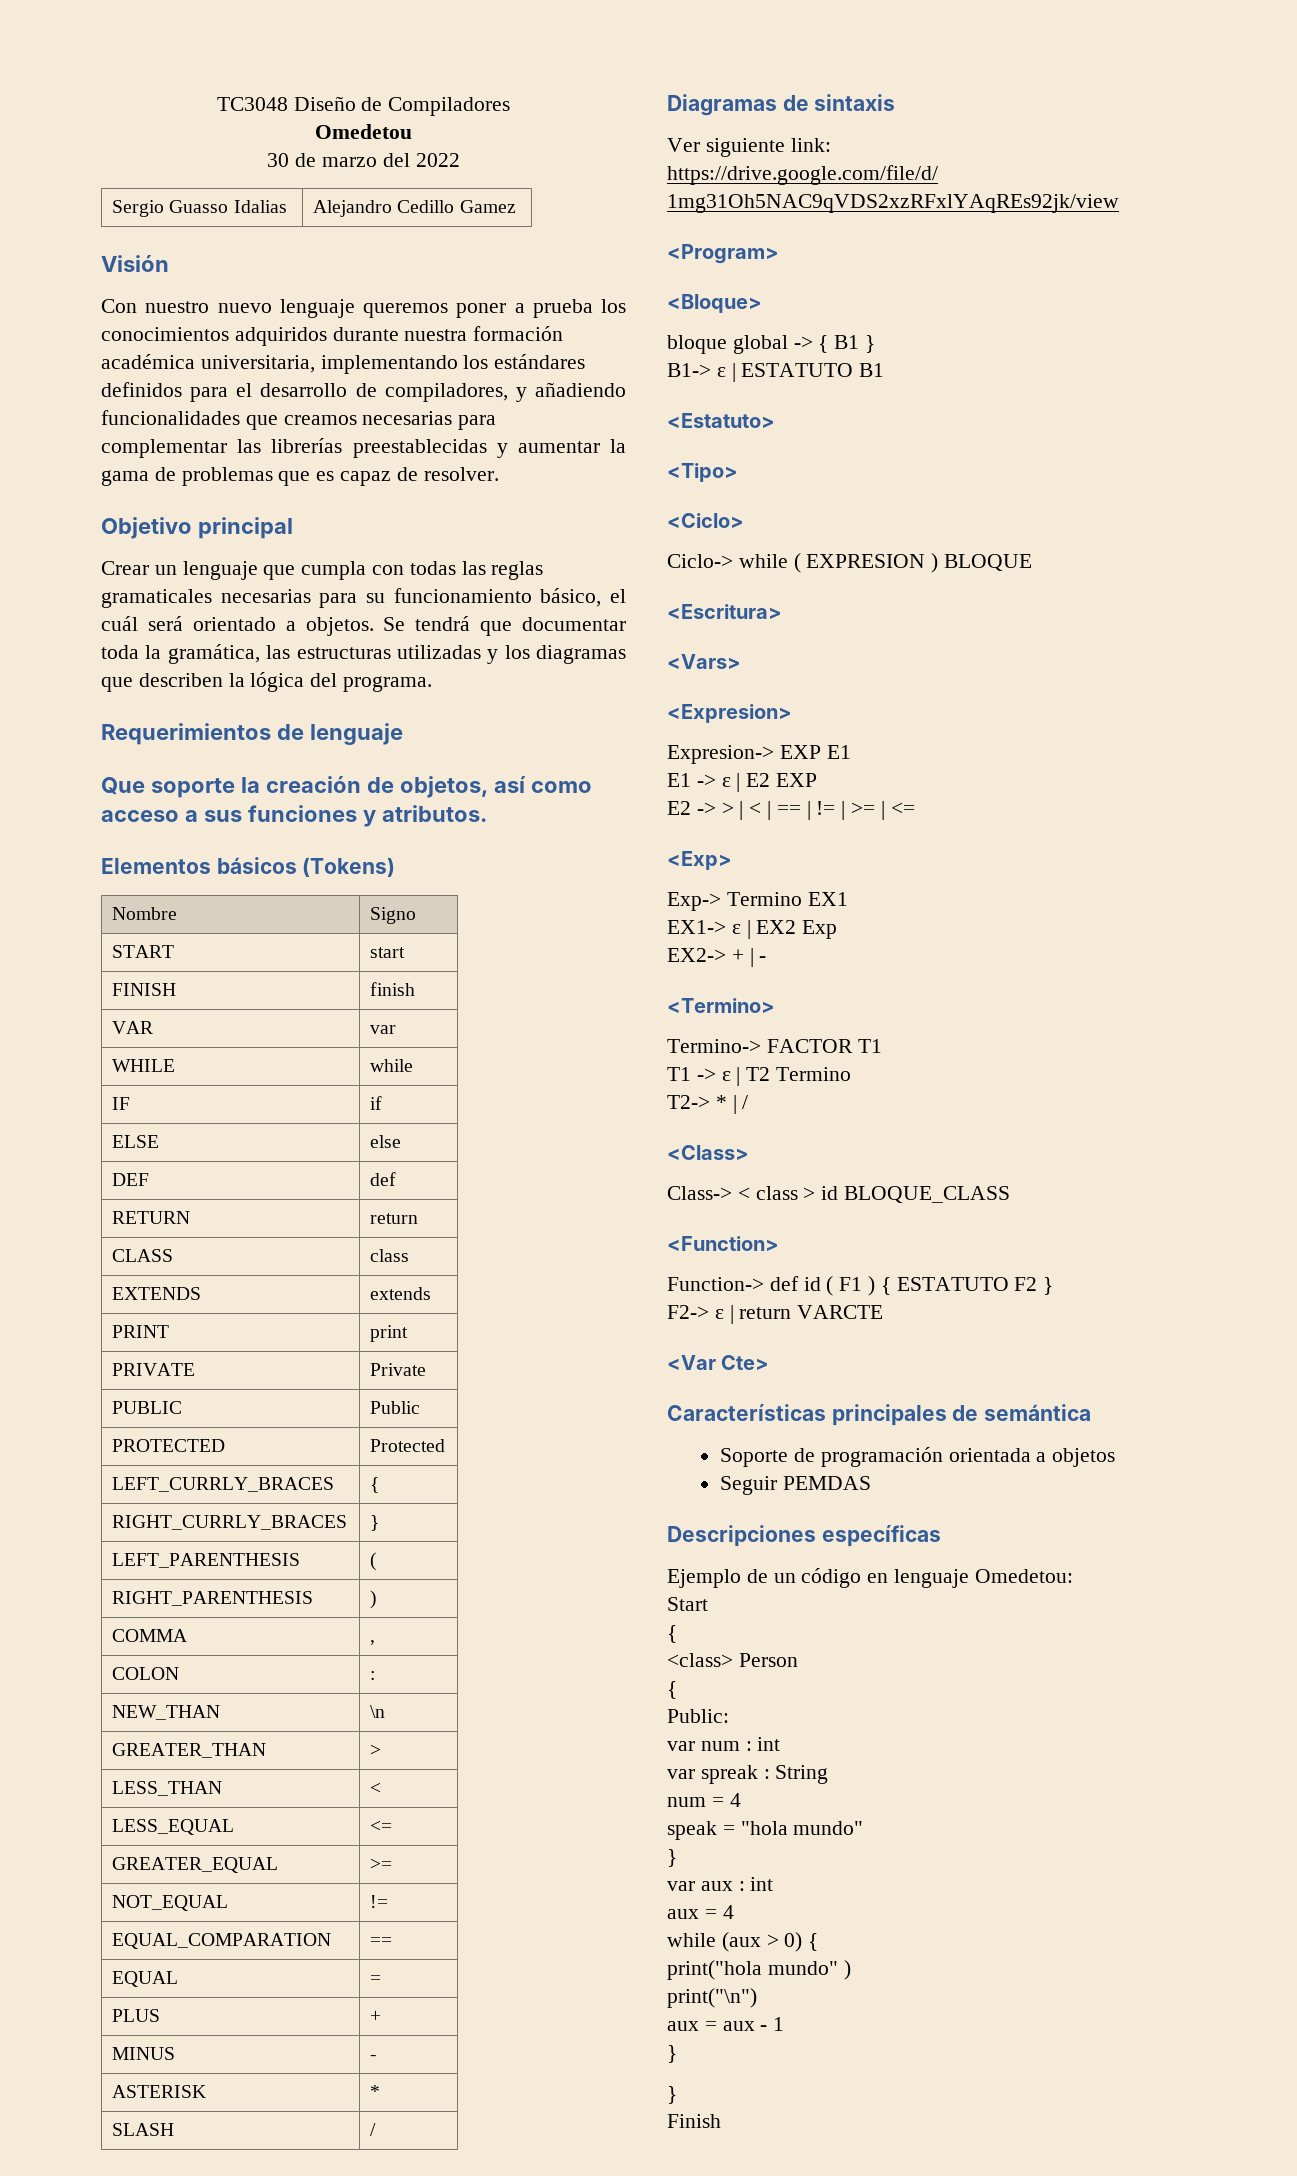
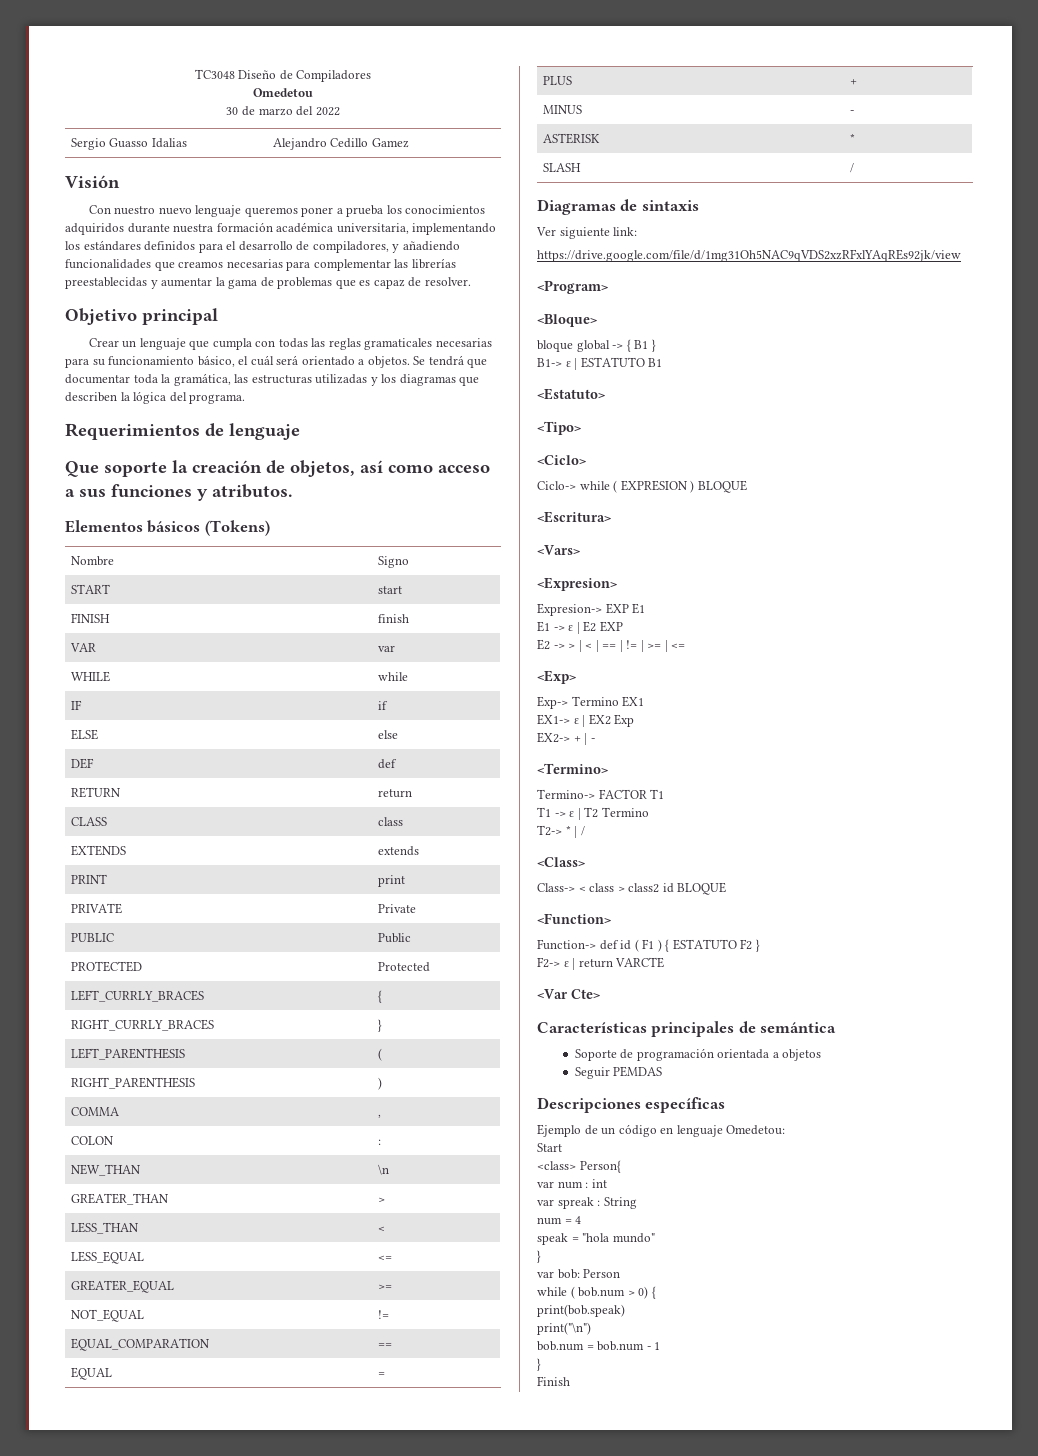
- Class-> < class > id BLOQUE_CLASS
+ Class-> < class > class2 id BLOQUE
  Start
- {
- <class> Person
- {
- Public:
+ <class> Person{
- var aux : int
- aux = 4
- while (aux > 0) {
+ var bob: Person
+ while ( bob.num > 0) {
- print("hola mundo" )
+ print(bob.speak)
  print("\n")
- aux = aux - 1
- }
+ bob.num = bob.num - 1

